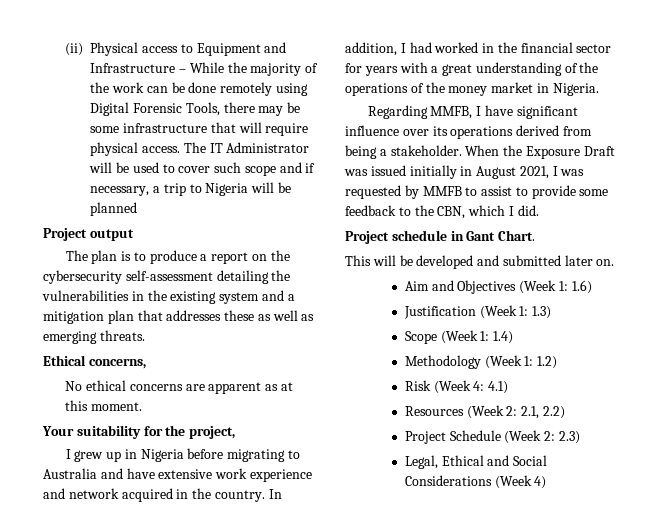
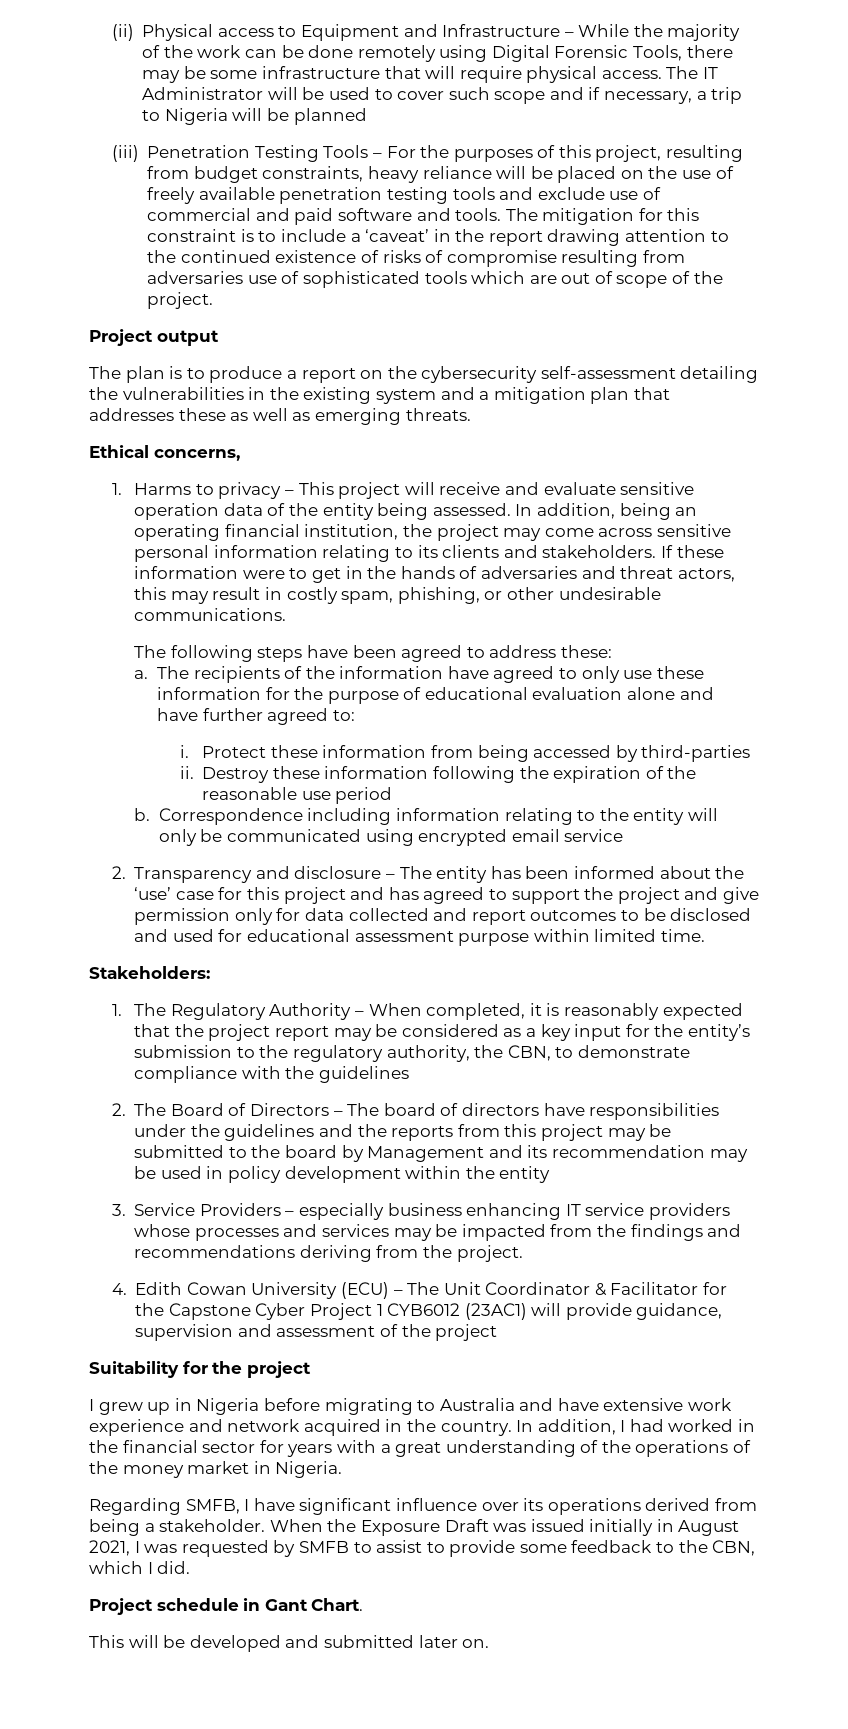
+ (iii) Penetration Testing Tools – For the purposes of this project, resulting from budget constraints, heavy reliance will be placed on the use of freely available penetration testing tools and exclude use of commercial and paid software and tools. The mitigation for this constraint is to include a ‘caveat’ in the report drawing attention to the continued existence of risks of compromise resulting from adversaries use of sophisticated tools which are out of scope of the project.
- No ethical concerns are apparent as at this moment.
- Your suitability for the project,
+ 1. Harms to privacy – This project will receive and evaluate sensitive operation data of the entity being assessed. In addition, being an operating financial institution, the project may come across sensitive personal information relating to its clients and stakeholders. If these information were to get in the hands of adversaries and threat actors, this may result in costly spam, phishing, or other undesirable communications.
+ The following steps have been agreed to address these:
+ a. The recipients of the information have agreed to only use these information for the purpose of educational evaluation alone and have further agreed to:
+ i. Protect these information from being accessed by third-parties
+ ii. Destroy these information following the expiration of the reasonable use period
+ b. Correspondence including information relating to the entity will only be communicated using encrypted email service
+ 2. Transparency and disclosure – The entity has been informed about the ‘use’ case for this project and has agreed to support the project and give permission only for data collected and report outcomes to be disclosed and used for educational assessment purpose within limited time.
+ Stakeholders:
+ 1. The Regulatory Authority – When completed, it is reasonably expected that the project report may be considered as a key input for the entity’s submission to the regulatory authority, the CBN, to demonstrate compliance with the guidelines
+ 2. The Board of Directors – The board of directors have responsibilities under the guidelines and the reports from this project may be submitted to the board by Management and its recommendation may be used in policy development within the entity
+ 3. Service Providers – especially business enhancing IT service providers whose processes and services may be impacted from the findings and recommendations deriving from the project.
+ 4. Edith Cowan University (ECU) – The Unit Coordinator & Facilitator for the Capstone Cyber Project 1 CYB6012 (23AC1) will provide guidance, supervision and assessment of the project
+ Suitability for the project
- Regarding MMFB, I have significant influence over its operations derived from being a stakeholder.
+ Regarding SMFB, I have significant influence over its operations derived from being a stakeholder.
- When the Exposure Draft was issued initially in August 2021, I was requested by MMFB to assist to provide some feedback to the CBN, which I did.
+ When the Exposure Draft was issued initially in August 2021, I was requested by SMFB to assist to provide some feedback to the CBN, which I did.
- Aim and Objectives (Week 1: 1.6)
- Justification (Week 1: 1.3)
- Scope (Week 1: 1.4)
- Methodology (Week 1: 1.2)
- Risk (Week 4: 4.1)
- Resources (Week 2: 2.1, 2.2)
- Project Schedule (Week 2: 2.3)
- Legal, Ethical and Social Considerations (Week 4)

